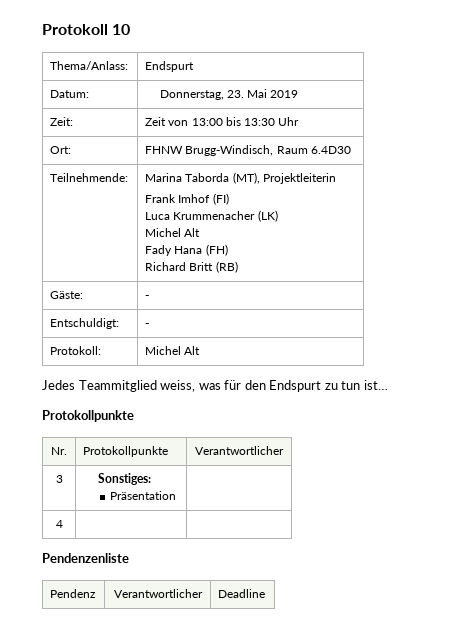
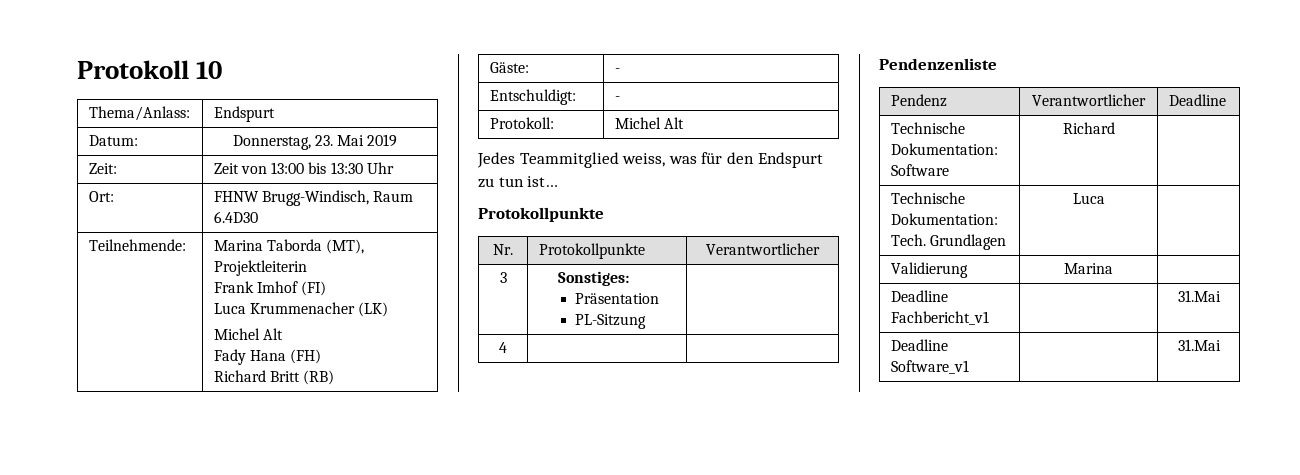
  3 | Sonstiges:
- Präsentation |
+ Präsentation
+ PL-Sitzung |
+ Technische Dokumentation: Software | Richard |
+ Technische Dokumentation: Tech. Grundlagen | Luca |
+ Validierung | Marina |
+ Deadline Fachbericht_v1 | | 31.Mai
+ Deadline Software_v1 | | 31.Mai

